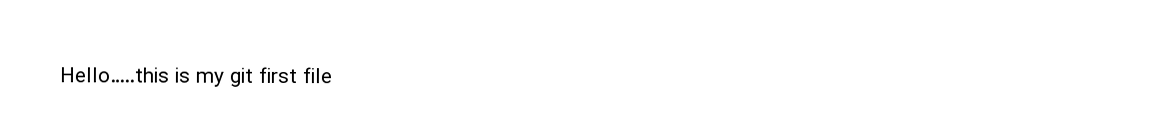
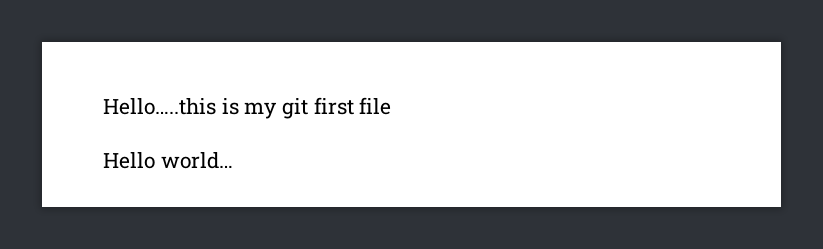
+ Hello world…

